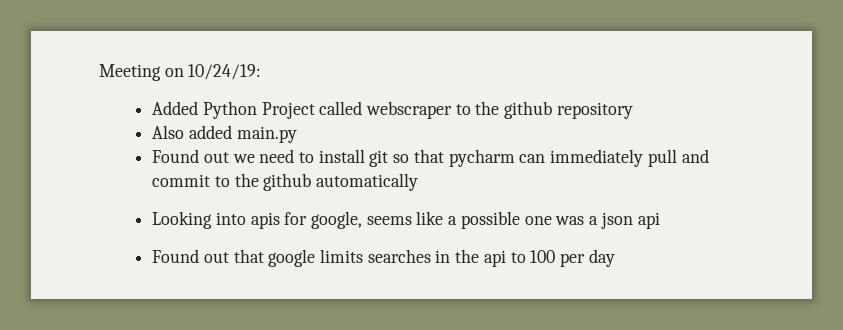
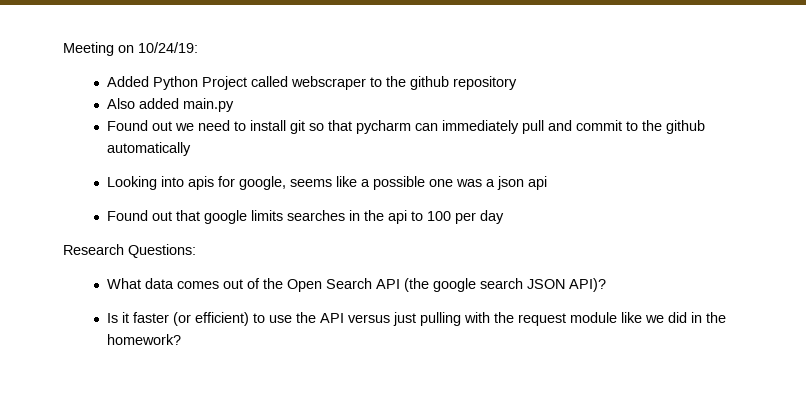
+ Research Questions:
+ What data comes out of the Open Search API (the google search JSON API)?
+ Is it faster (or efficient) to use the API versus just pulling with the request module like we did in the homework?

